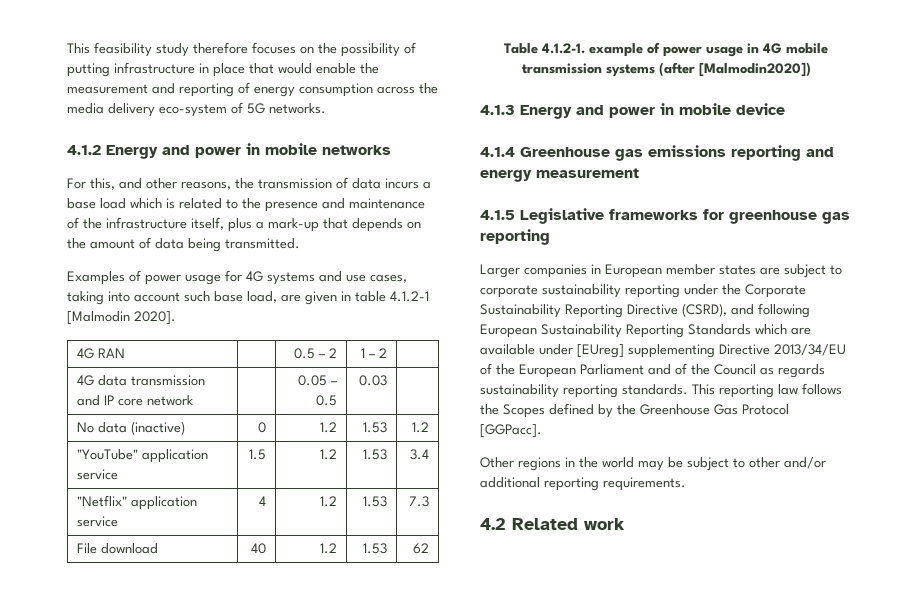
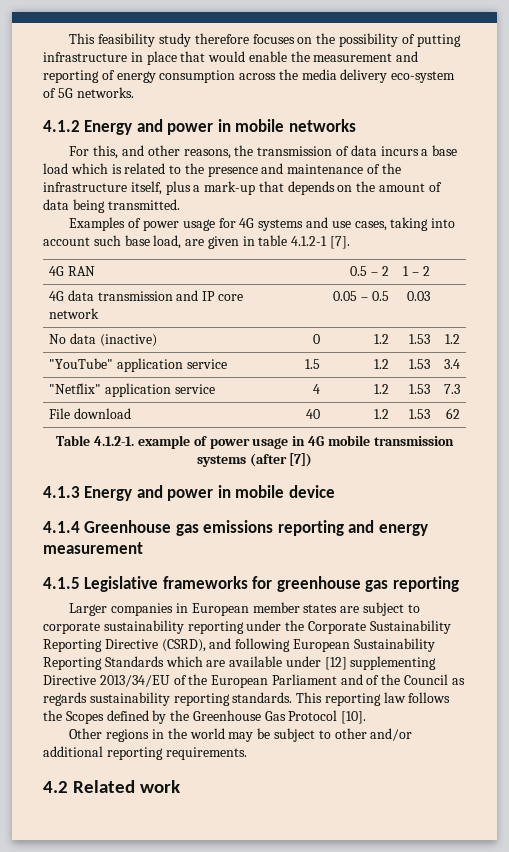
- Examples of power usage for 4G systems and use cases, taking into account such base load, are given in table 4.1.2-1 [Malmodin 2020].
+ Examples of power usage for 4G systems and use cases, taking into account such base load, are given in table 4.1.2-1 [7].
- Table 4.1.2-1. example of power usage in 4G mobile transmission systems (after [Malmodin2020])
+ Table 4.1.2-1. example of power usage in 4G mobile transmission systems (after [7])
- Larger companies in European member states are subject to corporate sustainability reporting under the Corporate Sustainability Reporting Directive (CSRD), and following European Sustainability Reporting Standards which are available under [EUreg] supplementing Directive 2013/34/EU of the European Parliament and of the Council as regards sustainability reporting standards.
+ Larger companies in European member states are subject to corporate sustainability reporting under the Corporate Sustainability Reporting Directive (CSRD), and following European Sustainability Reporting Standards which are available under [12] supplementing Directive 2013/34/EU of the European Parliament and of the Council as regards sustainability reporting standards.
- This reporting law follows the Scopes defined by the Greenhouse Gas Protocol [GGPacc].
+ This reporting law follows the Scopes defined by the Greenhouse Gas Protocol [10].

